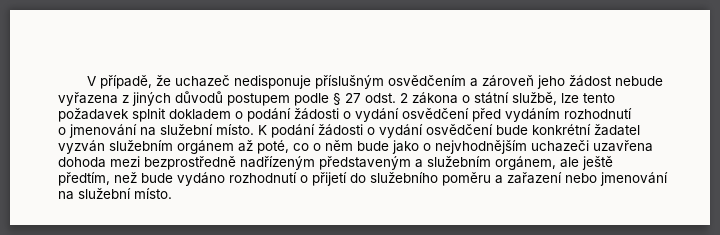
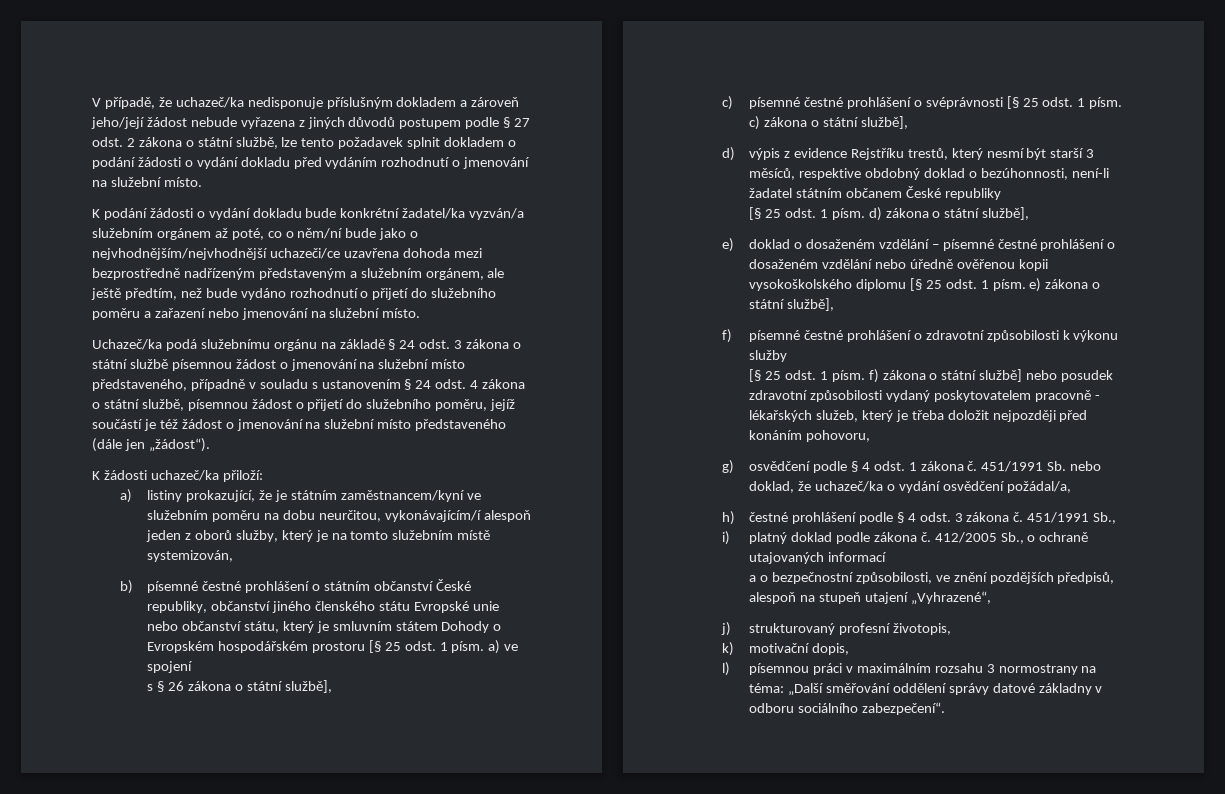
- V případě, že uchazeč nedisponuje příslušným osvědčením a zároveň jeho žádost nebude vyřazena z jiných důvodů postupem podle § 27 odst. 2 zákona o státní službě, lze tento požadavek splnit dokladem o podání žádosti o vydání osvědčení před vydáním rozhodnutí
- o jmenování na služební místo. K podání žádosti o vydání osvědčení bude konkrétní žadatel vyzván služebním orgánem až poté, co o něm bude jako o nejvhodnějším uchazeči uzavřena dohoda mezi bezprostředně nadřízeným představeným a služebním orgánem, ale ještě předtím, než bude vydáno rozhodnutí o přijetí do služebního poměru a zařazení nebo jmenování na služební místo.
+ V případě, že uchazeč/ka nedisponuje příslušným dokladem a zároveň jeho/její žádost nebude vyřazena z jiných důvodů postupem podle § 27 odst. 2 zákona o státní službě, lze tento požadavek splnit dokladem o podání žádosti o vydání dokladu před vydáním rozhodnutí o jmenování na služební místo.
+ K podání žádosti o vydání dokladu bude konkrétní žadatel/ka vyzván/a služebním orgánem až poté, co o něm/ní bude jako o nejvhodnějším/nejvhodnější uchazeči/ce uzavřena dohoda mezi bezprostředně nadřízeným představeným a služebním orgánem, ale ještě předtím, než bude vydáno rozhodnutí o přijetí do služebního poměru a zařazení nebo jmenování na služební místo.
+ Uchazeč/ka podá služebnímu orgánu na základě § 24 odst. 3 zákona o státní službě písemnou žádost o jmenování na služební místo představeného, případně v souladu s ustanovením § 24 odst. 4 zákona o státní službě, písemnou žádost o přijetí do služebního poměru, jejíž součástí je též žádost o jmenování na služební místo představeného (dále jen „žádost“).
+ K žádosti uchazeč/ka přiloží:
+ a) listiny prokazující, že je státním zaměstnancem/kyní ve služebním poměru na dobu neurčitou, vykonávajícím/í alespoň jeden z oborů služby, který je na tomto služebním místě systemizován,
+ b) písemné čestné prohlášení o státním občanství České republiky, občanství jiného členského státu Evropské unie nebo občanství státu, který je smluvním státem Dohody o Evropském hospodářském prostoru [§ 25 odst. 1 písm. a) ve spojení
+ s § 26 zákona o státní službě],
+ c) písemné čestné prohlášení o svéprávnosti [§ 25 odst. 1 písm. c) zákona o státní službě],
+ d) výpis z evidence Rejstříku trestů, který nesmí být starší 3 měsíců, respektive obdobný doklad o bezúhonnosti, není-li žadatel státním občanem České republiky
+ [§ 25 odst. 1 písm. d) zákona o státní službě],
+ e) doklad o dosaženém vzdělání – písemné čestné prohlášení o dosaženém vzdělání nebo úředně ověřenou kopii vysokoškolského diplomu [§ 25 odst. 1 písm. e) zákona o státní službě],
+ f) písemné čestné prohlášení o zdravotní způsobilosti k výkonu služby
+ [§ 25 odst. 1 písm. f) zákona o státní službě] nebo posudek zdravotní způsobilosti vydaný poskytovatelem pracovně - lékařských služeb, který je třeba doložit nejpozději před konáním pohovoru,
+ g) osvědčení podle § 4 odst. 1 zákona č. 451/1991 Sb. nebo doklad, že uchazeč/ka o vydání osvědčení požádal/a,
+ h) čestné prohlášení podle § 4 odst. 3 zákona č. 451/1991 Sb.,
+ i) platný doklad podle zákona č. 412/2005 Sb., o ochraně utajovaných informací
+ a o bezpečnostní způsobilosti, ve znění pozdějších předpisů, alespoň na stupeň utajení „Vyhrazené“,
+ j) strukturovaný profesní životopis,
+ k) motivační dopis,
+ l) písemnou práci v maximálním rozsahu 3 normostrany na téma: „Další směřování oddělení správy datové základny v odboru sociálního zabezpečení“.

